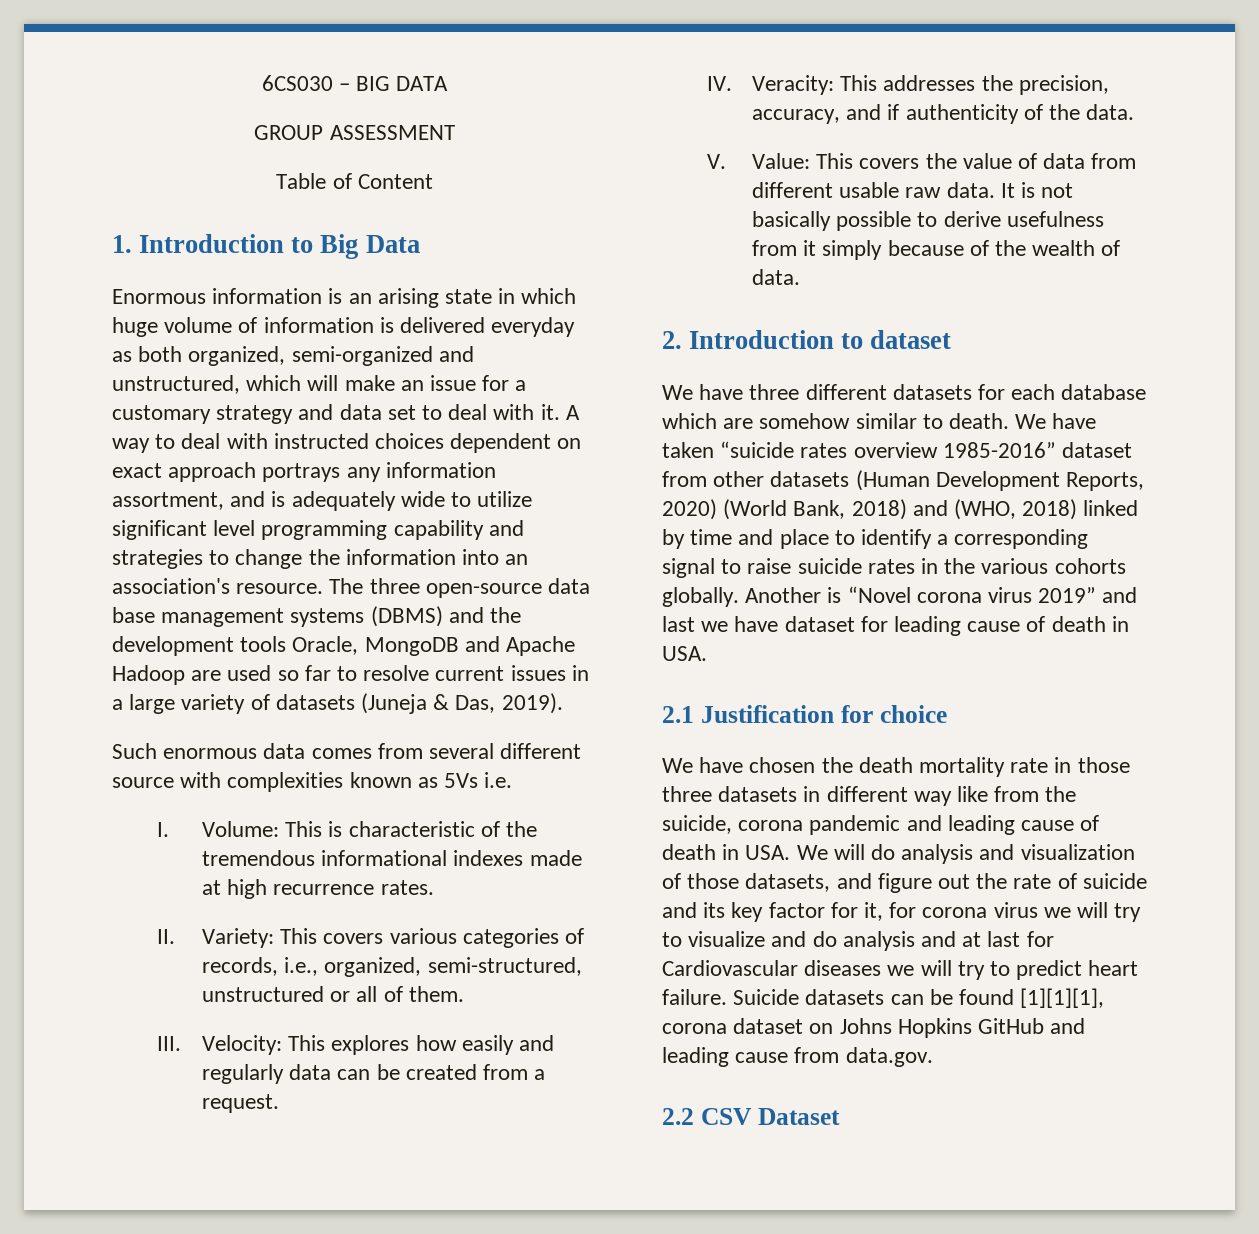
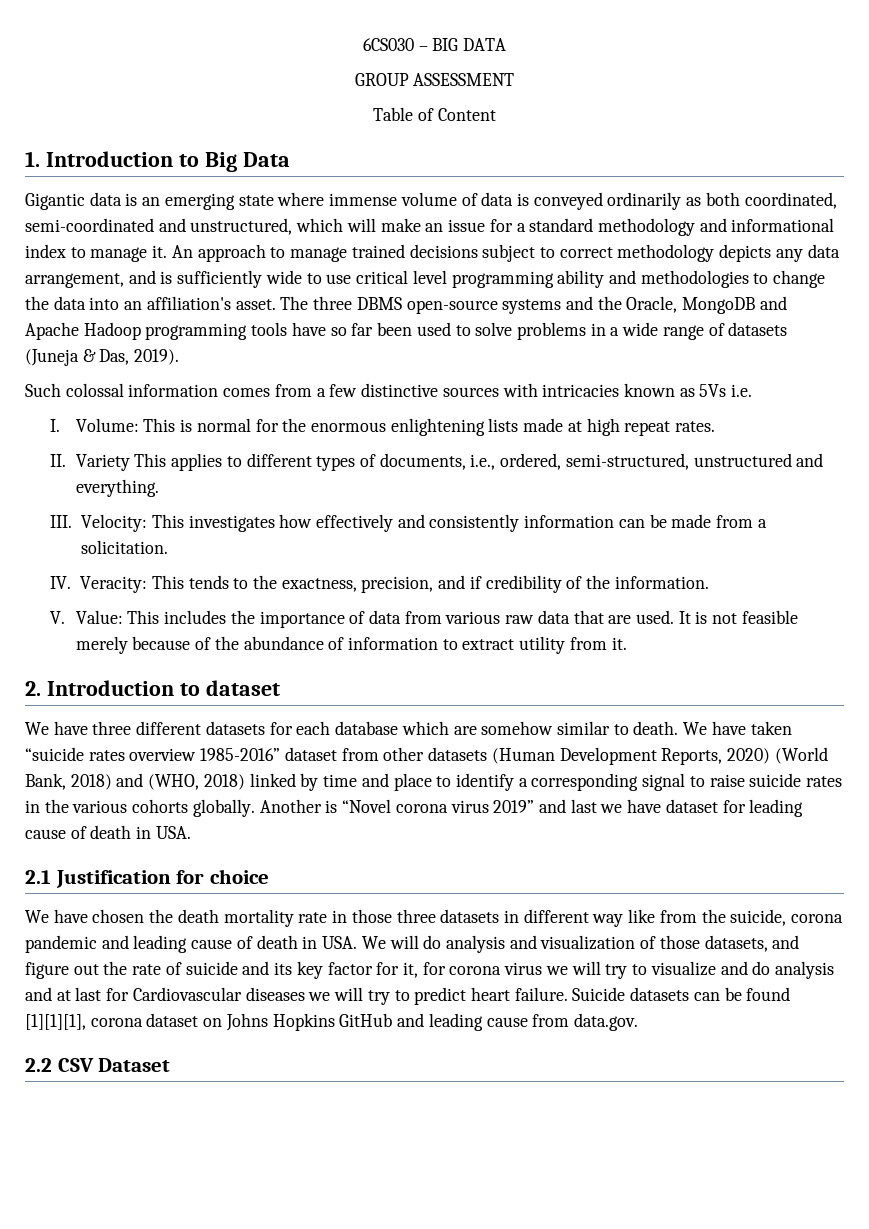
- Enormous information is an arising state in which huge volume of information is delivered everyday as both organized, semi-organized and unstructured, which will make an issue for a customary strategy and data set to deal with it. A way to deal with instructed choices dependent on exact approach portrays any information assortment, and is adequately wide to utilize significant level programming capability and strategies to change the information into an association's resource. The three open-source data base management systems (DBMS) and the development tools Oracle, MongoDB and Apache Hadoop are used so far to resolve current issues in a large variety of datasets (Juneja & Das, 2019).
+ Gigantic data is an emerging state where immense volume of data is conveyed ordinarily as both coordinated, semi-coordinated and unstructured, which will make an issue for a standard methodology and informational index to manage it. An approach to manage trained decisions subject to correct methodology depicts any data arrangement, and is sufficiently wide to use critical level programming ability and methodologies to change the data into an affiliation's asset. The three DBMS open-source systems and the Oracle, MongoDB and Apache Hadoop programming tools have so far been used to solve problems in a wide range of datasets (Juneja & Das, 2019).
- Such enormous data comes from several different source with complexities known as 5Vs i.e.
+ Such colossal information comes from a few distinctive sources with intricacies known as 5Vs i.e.
- I. Volume: This is characteristic of the tremendous informational indexes made at high recurrence rates.
+ I. Volume: This is normal for the enormous enlightening lists made at high repeat rates.
- II. Variety: This covers various categories of records, i.e., organized, semi-structured, unstructured or all of them.
- III. Velocity: This explores how easily and regularly data can be created from a request.
+ II. Variety This applies to different types of documents, i.e., ordered, semi-structured, unstructured and everything.
+ III. Velocity: This investigates how effectively and consistently information can be made from a solicitation.
- IV. Veracity: This addresses the precision, accuracy, and if authenticity of the data.
+ IV. Veracity: This tends to the exactness, precision, and if credibility of the information.
- V. Value: This covers the value of data from different usable raw data. It is not basically possible to derive usefulness from it simply because of the wealth of data.
+ V. Value: This includes the importance of data from various raw data that are used. It is not feasible merely because of the abundance of information to extract utility from it.

